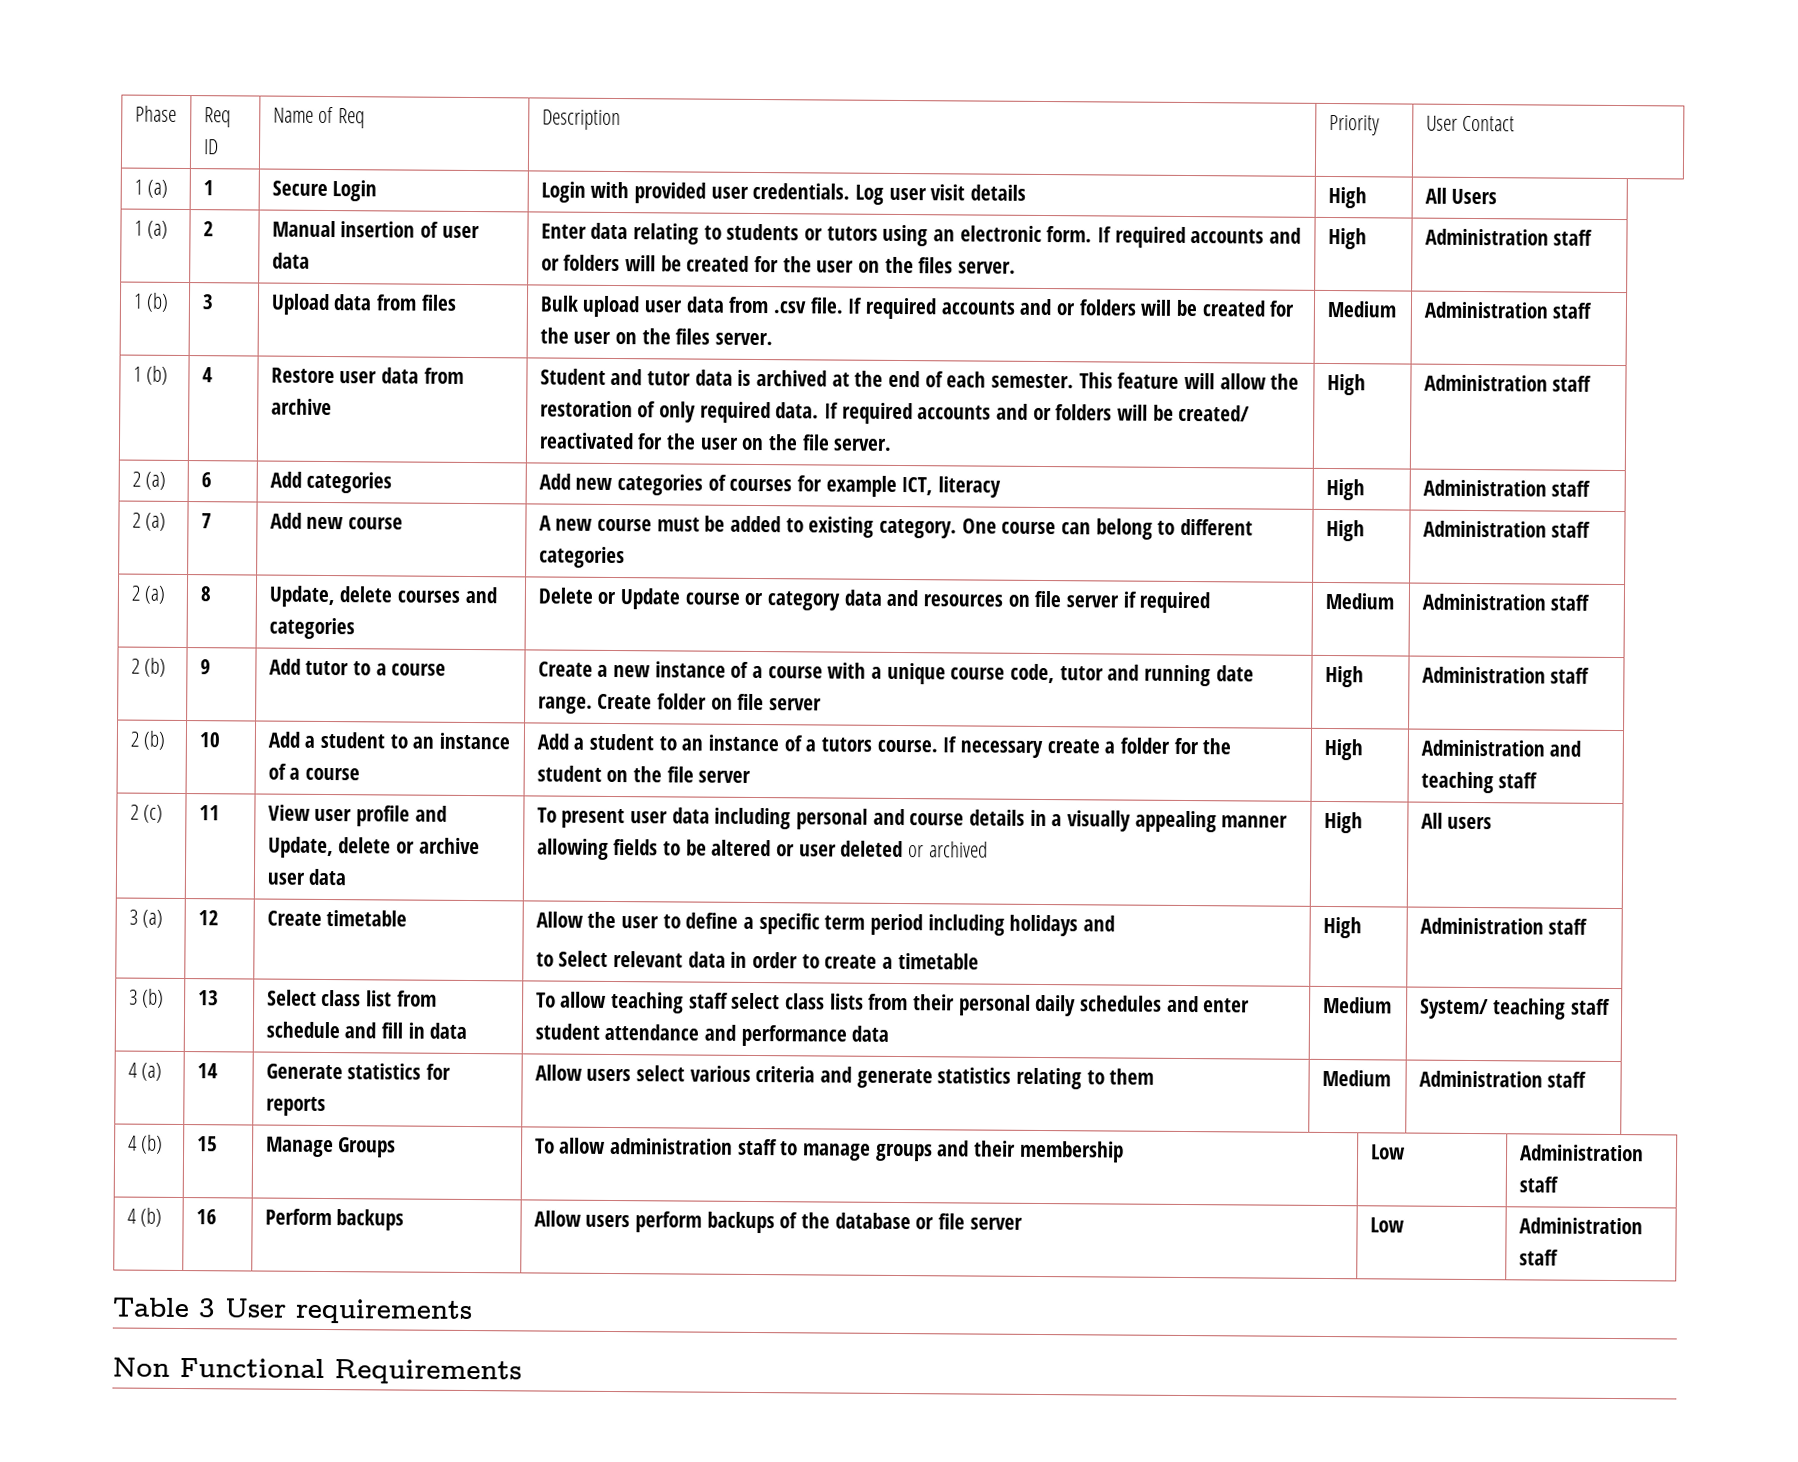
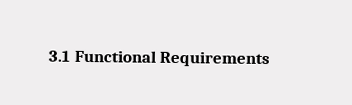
- Phase | Req ID | Name of Req | Description | Priority | User Contact
- 1 (a) | 1 | Secure Login | Login with provided user credentials. Log user visit details | High | All Users
- 1 (a) | 2 | Manual insertion of user data | Enter data relating to students or tutors using an electronic form. If required accounts and or folders will be created for the user on the files server. | High | Administration staff
- 1 (b) | 3 | Upload data from files | Bulk upload user data from .csv file. If required accounts and or folders will be created for the user on the files server. | Medium | Administration staff
- 1 (b) | 4 | Restore user data from archive | Student and tutor data is archived at the end of each semester. This feature will allow the restoration of only required data. If required accounts and or folders will be created/ reactivated for the user on the file server. | High | Administration staff
- 2 (a) | 6 | Add categories | Add new categories of courses for example ICT, literacy | High | Administration staff
- 2 (a) | 7 | Add new course | A new course must be added to existing category. One course can belong to different categories | High | Administration staff
- 2 (a) | 8 | Update, delete courses and categories | Delete or Update course or category data and resources on file server if required | Medium | Administration staff
- 2 (b) | 9 | Add tutor to a course | Create a new instance of a course with a unique course code, tutor and running date range. Create folder on file server | High | Administration staff
- 2 (b) | 10 | Add a student to an instance of a course | Add a student to an instance of a tutors course. If necessary create a folder for the student on the file server | High | Administration and teaching staff
- 2 (c) | 11 | View user profile and Update, delete or archive user data | To present user data including personal and course details in a visually appealing manner allowing fields to be altered or user deleted or archived | High | All users
- 3 (a) | 12 | Create timetable | Allow the user to define a specific term period including holidays and
- to Select relevant data in order to create a timetable | High | Administration staff
- 3 (b) | 13 | Select class list from schedule and fill in data | To allow teaching staff select class lists from their personal daily schedules and enter student attendance and performance data | Medium | System/ teaching staff
- 4 (a) | 14 | Generate statistics for reports | Allow users select various criteria and generate statistics relating to them | Medium | Administration staff
- 4 (b) | 15 | Manage Groups | To allow administration staff to manage groups and their membership | Low | Administration staff
- 4 (b) | 16 | Perform backups | Allow users perform backups of the database or file server | Low | Administration staff
- Table 3 User requirements
- Non Functional Requirements
+ 3.1 Functional Requirements

